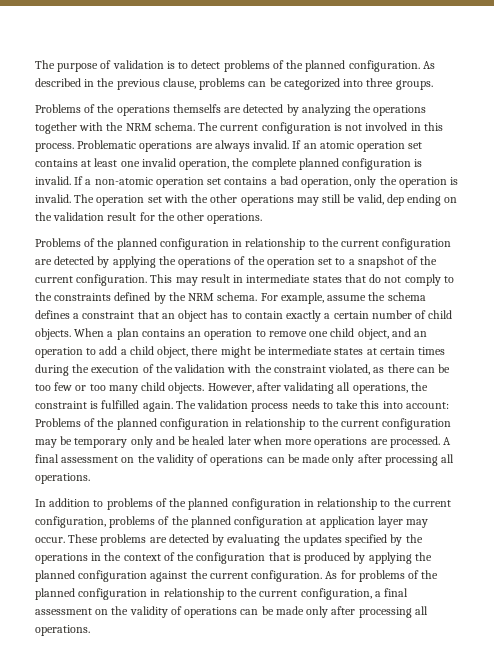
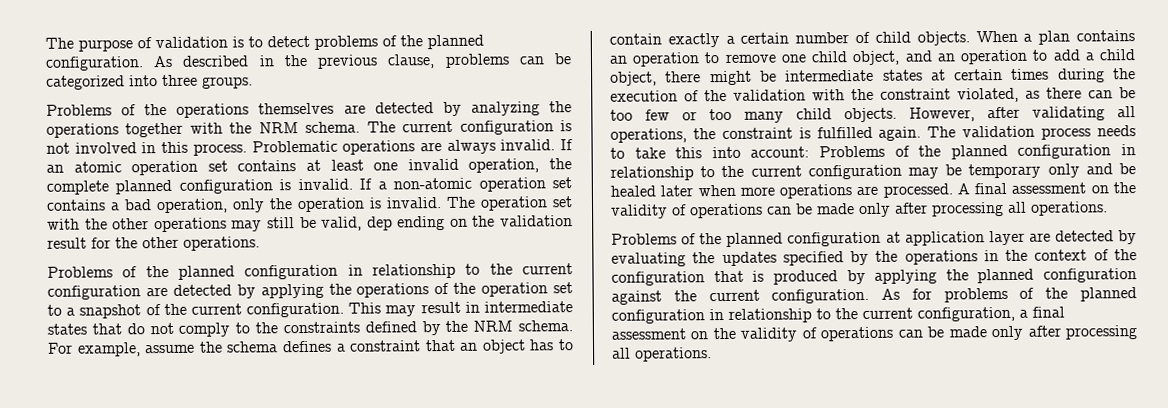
- Problems of the operations themselfs are detected by analyzing the operations together with the NRM schema.
+ Problems of the operations themselves are detected by analyzing the operations together with the NRM schema.
- In addition to problems of the planned configuration in relationship to the current configuration, problems of the planned configuration at application layer may occur. These problems are detected by evaluating the updates specified by the operations in the context of the configuration that is produced by applying the planned configuration against the current configuration.
+ Problems of the planned configuration at application layer are detected by evaluating the updates specified by the operations in the context of the configuration that is produced by applying the planned configuration against the current configuration.

